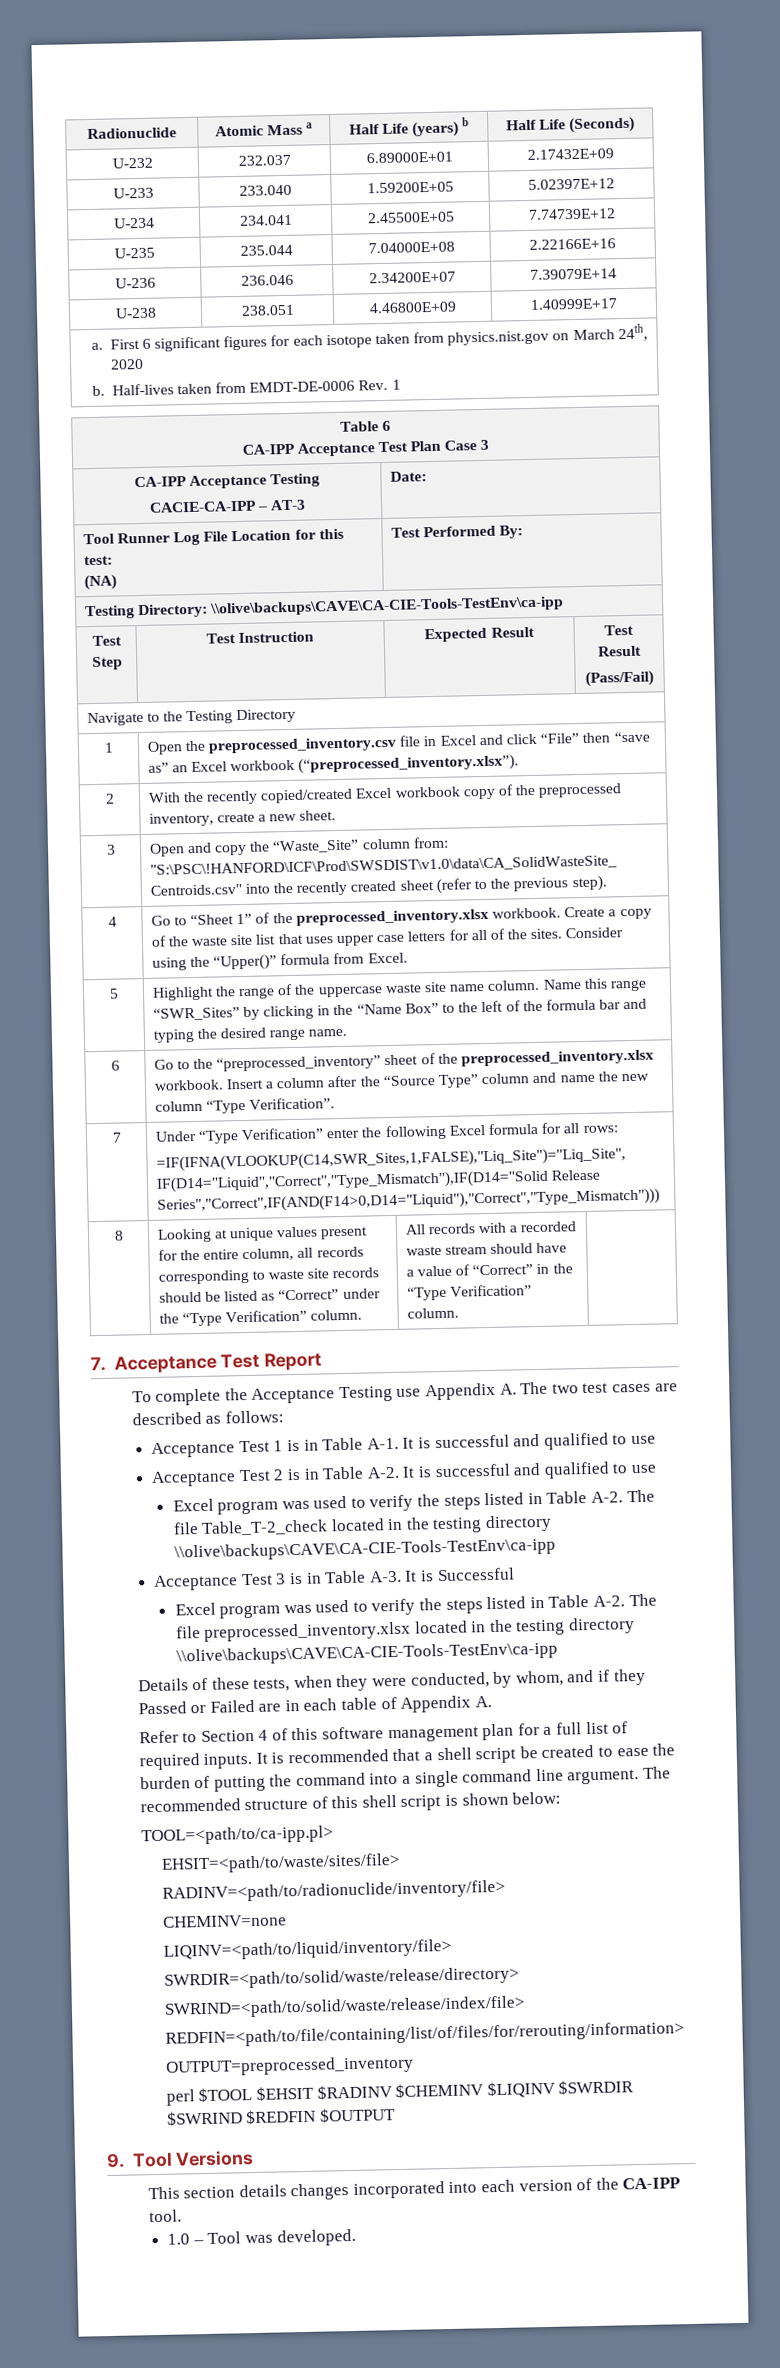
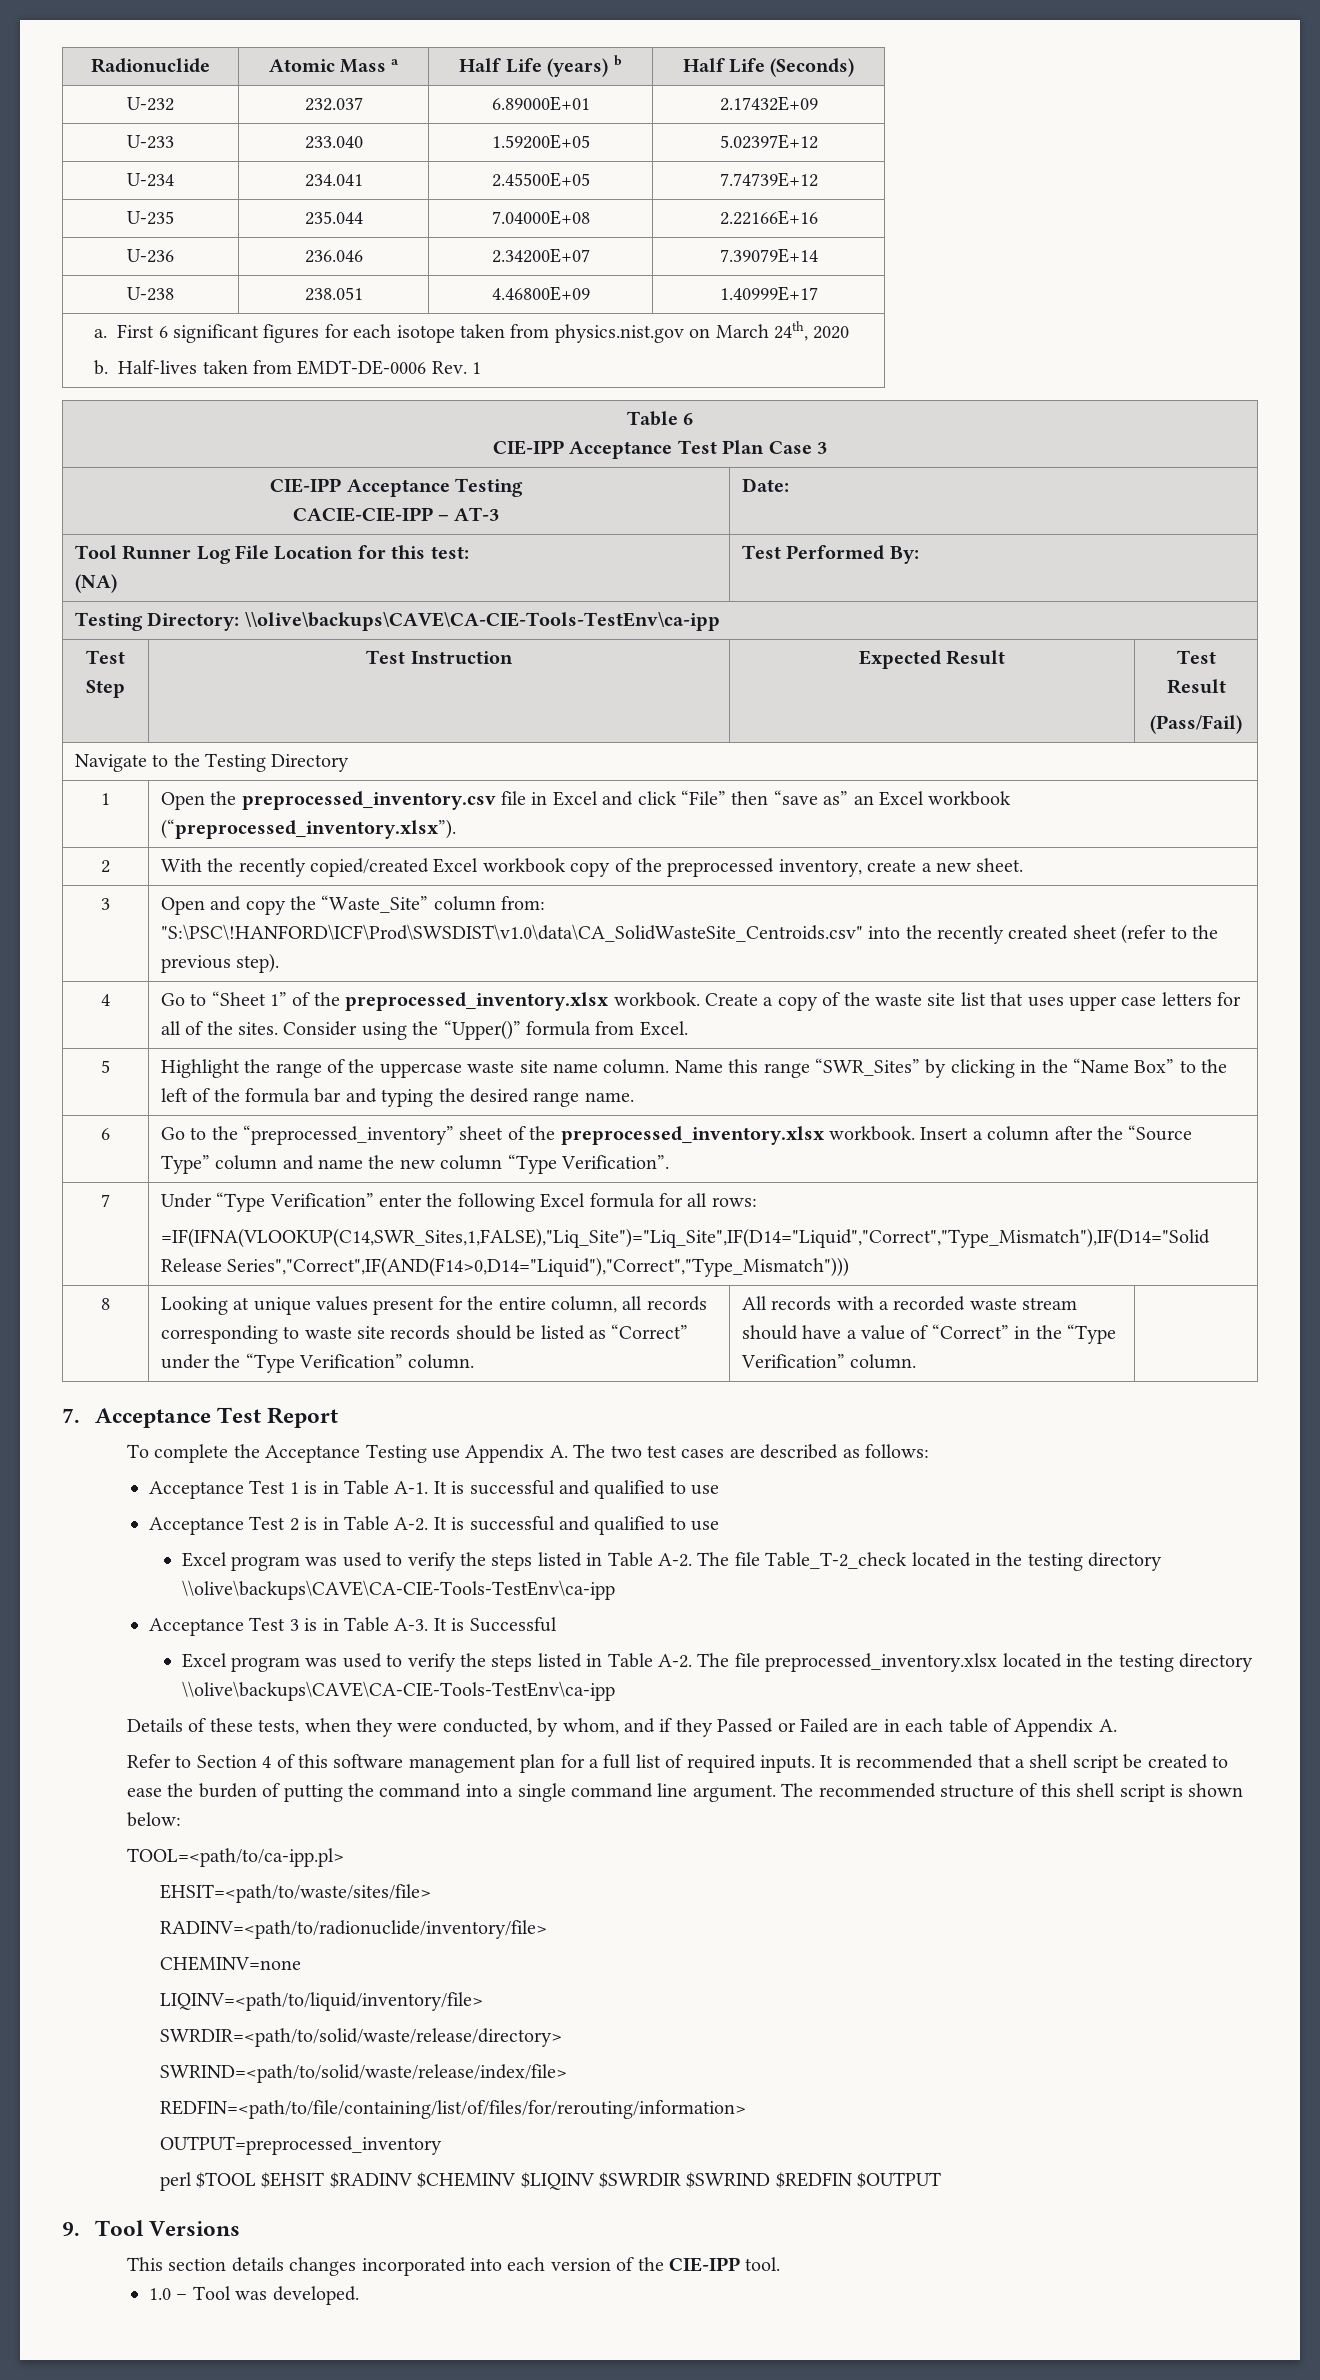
  Table 6
- CA-IPP Acceptance Test Plan Case 3
+ CIE-IPP Acceptance Test Plan Case 3
- CA-IPP Acceptance Testing
- CACIE-CA-IPP – AT-3 | Date:
+ CIE-IPP Acceptance Testing
+ CACIE-CIE-IPP – AT-3 | Date:
- This section details changes incorporated into each version of the CA-IPP tool.
+ This section details changes incorporated into each version of the CIE-IPP tool.

